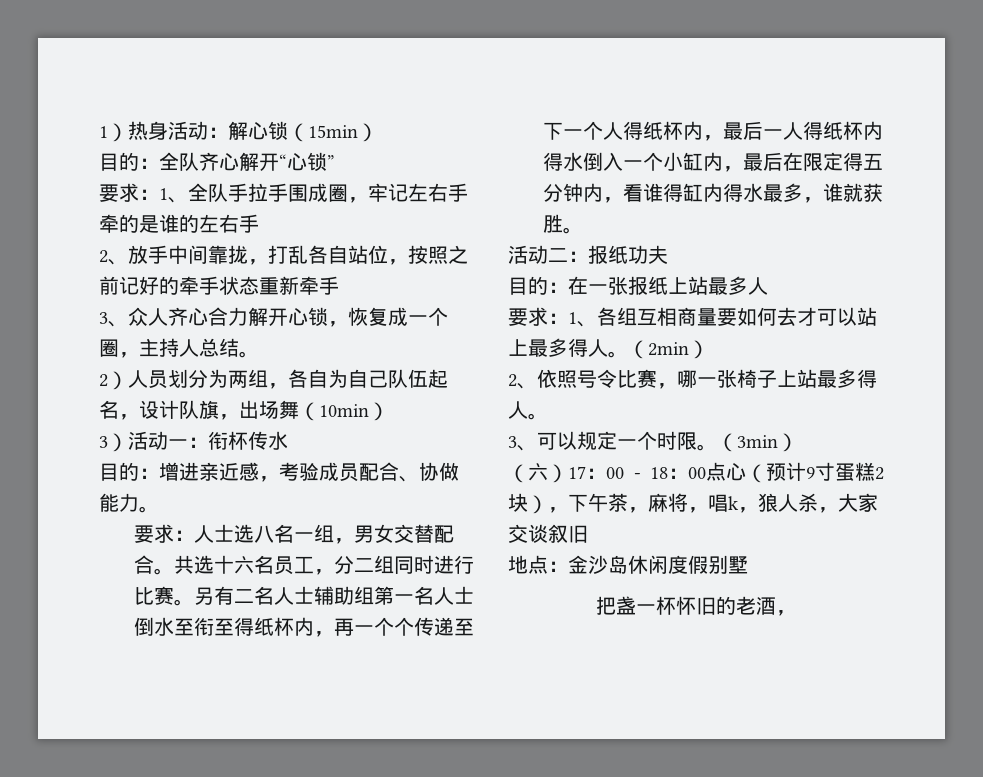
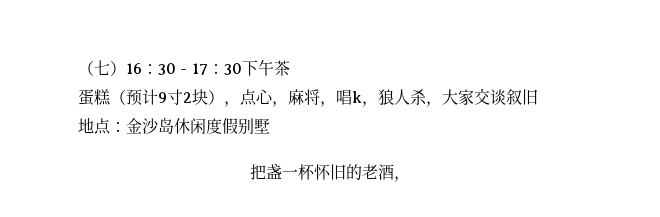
- 1）热身活动：解心锁（15min）
- 目的：全队齐心解开“心锁”
- 要求：1、全队手拉手围成圈，牢记左右手牵的是谁的左右手
- 2、放手中间靠拢，打乱各自站位，按照之前记好的牵手状态重新牵手
- 3、众人齐心合力解开心锁，恢复成一个圈，主持人总结。
- 2）人员划分为两组，各自为自己队伍起名，设计队旗，出场舞（10min）
- 3）活动一：衔杯传水
- 目的：增进亲近感，考验成员配合、协做能力。
- 要求：人士选八名一组，男女交替配合。共选十六名员工，分二组同时进行比赛。另有二名人士辅助组第一名人士倒水至衔至得纸杯内，再一个个传递至下一个人得纸杯内，最后一人得纸杯内得水倒入一个小缸内，最后在限定得五分钟内，看谁得缸内得水最多，谁就获胜。
- 活动二：报纸功夫
- 目的：在一张报纸上站最多人
- 要求：1、各组互相商量要如何去才可以站上最多得人。（2min）
- 2、依照号令比赛，哪一张椅子上站最多得人。
- 3、可以规定一个时限。（3min）
- （六）17：00 - 18：00点心（预计9寸蛋糕2块），下午茶，麻将，唱k，狼人杀，大家交谈叙旧
+ （七）16：30 - 17：30下午茶
+ 蛋糕（预计9寸2块），点心，麻将，唱k，狼人杀，大家交谈叙旧

